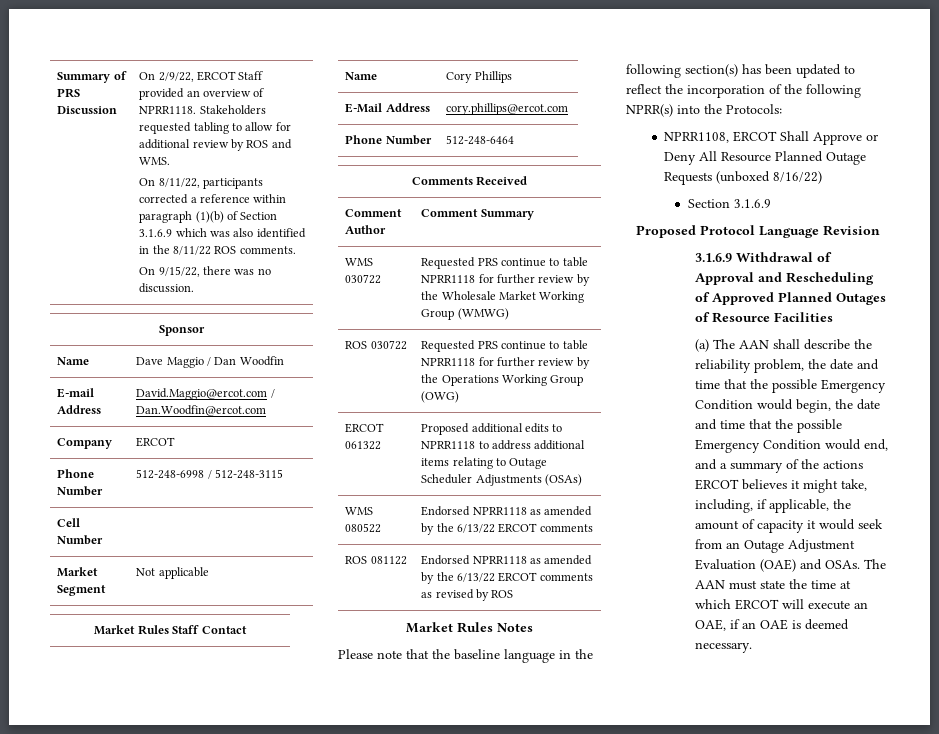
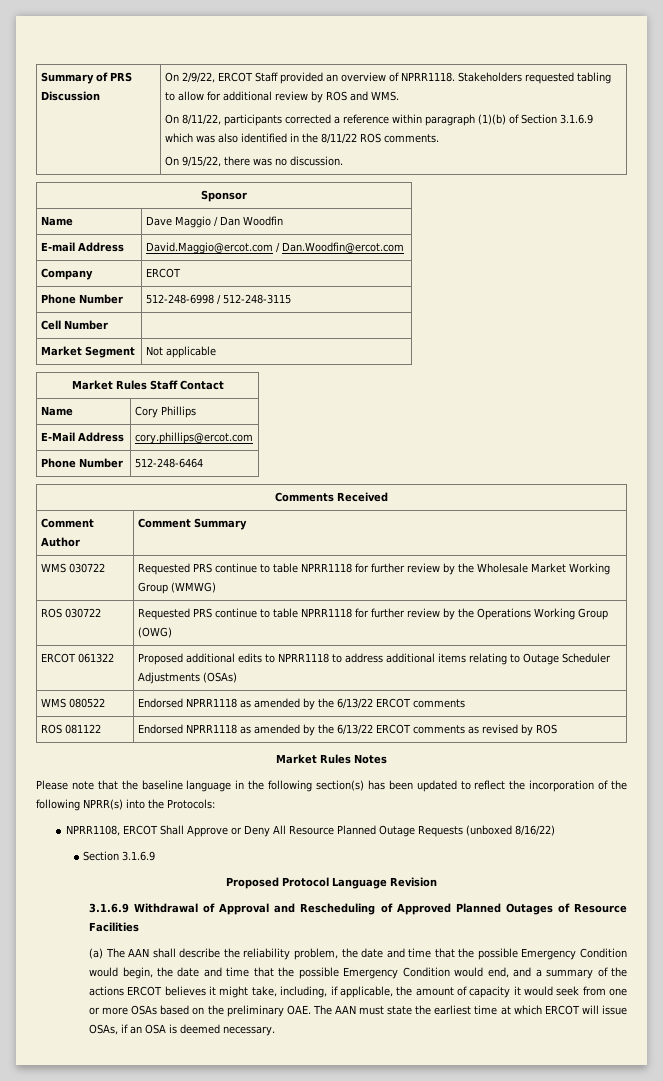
- (a) The AAN shall describe the reliability problem, the date and time that the possible Emergency Condition would begin, the date and time that the possible Emergency Condition would end, and a summary of the actions ERCOT believes it might take, including, if applicable, the amount of capacity it would seek from an Outage Adjustment Evaluation (OAE) and OSAs. The AAN must state the time at which ERCOT will execute an OAE, if an OAE is deemed necessary.
+ (a) The AAN shall describe the reliability problem, the date and time that the possible Emergency Condition would begin, the date and time that the possible Emergency Condition would end, and a summary of the actions ERCOT believes it might take, including, if applicable, the amount of capacity it would seek from one or more OSAs based on the preliminary OAE. The AAN must state the earliest time at which ERCOT will issue OSAs, if an OSA is deemed necessary.

